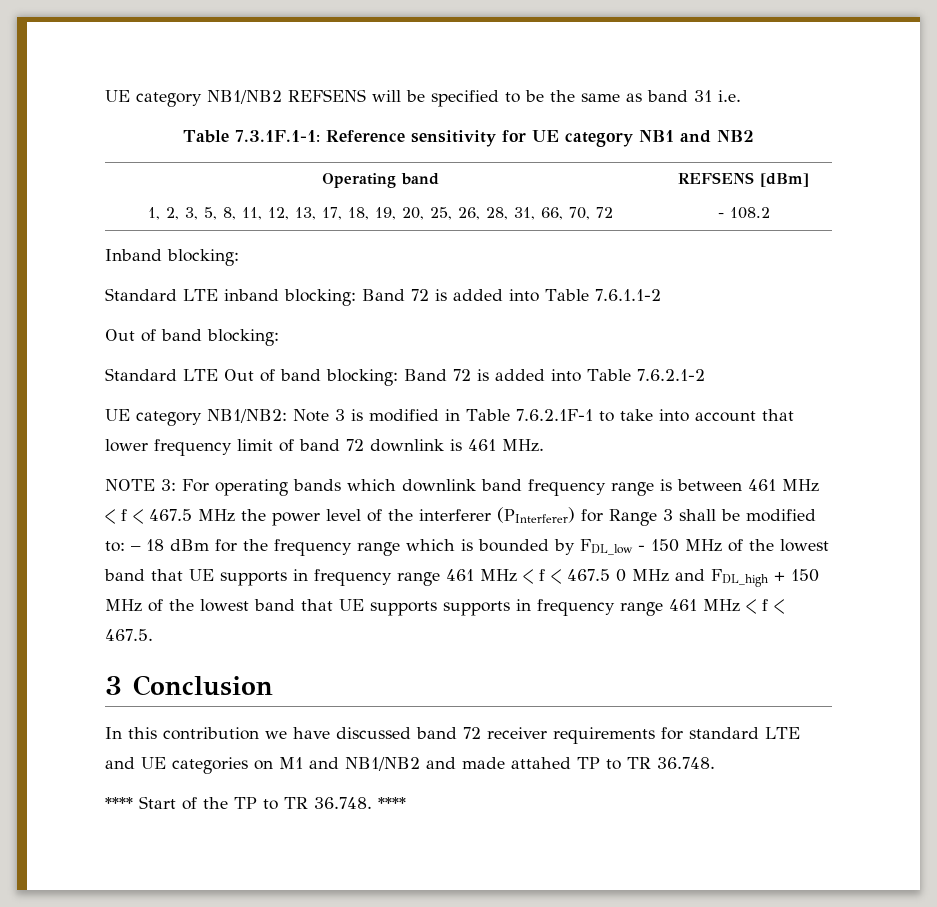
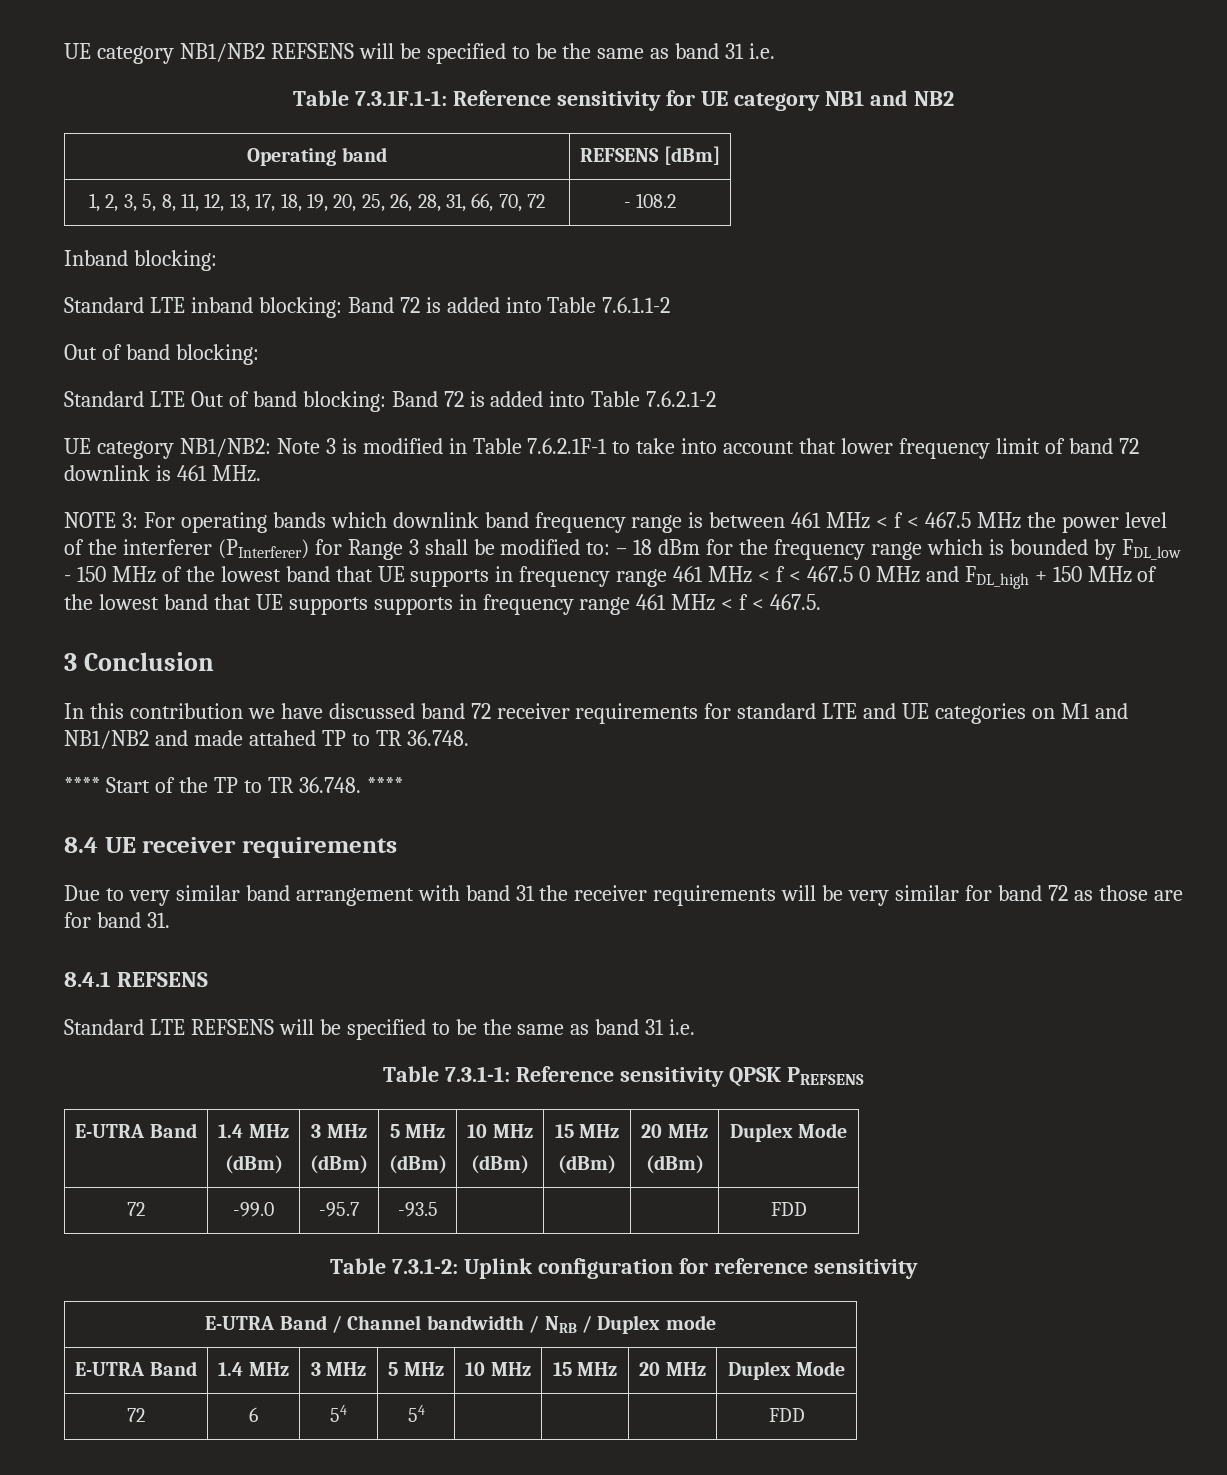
+ 8.4 UE receiver requirements
+ Due to very similar band arrangement with band 31 the receiver requirements will be very similar for band 72 as those are for band 31.
+ 8.4.1 REFSENS
+ Standard LTE REFSENS will be specified to be the same as band 31 i.e.
+ Table 7.3.1-1: Reference sensitivity QPSK PREFSENS
+ E-UTRA Band | 1.4 MHz
+ (dBm) | 3 MHz
+ (dBm) | 5 MHz
+ (dBm) | 10 MHz
+ (dBm) | 15 MHz
+ (dBm) | 20 MHz
+ (dBm) | Duplex Mode
+ 72 | -99.0 | -95.7 | -93.5 | | | | FDD
+ Table 7.3.1-2: Uplink configuration for reference sensitivity
+ E-UTRA Band / Channel bandwidth / NRB / Duplex mode
+ E-UTRA Band | 1.4 MHz | 3 MHz | 5 MHz | 10 MHz | 15 MHz | 20 MHz | Duplex Mode
+ 72 | 6 | 54 | 54 | | | | FDD

